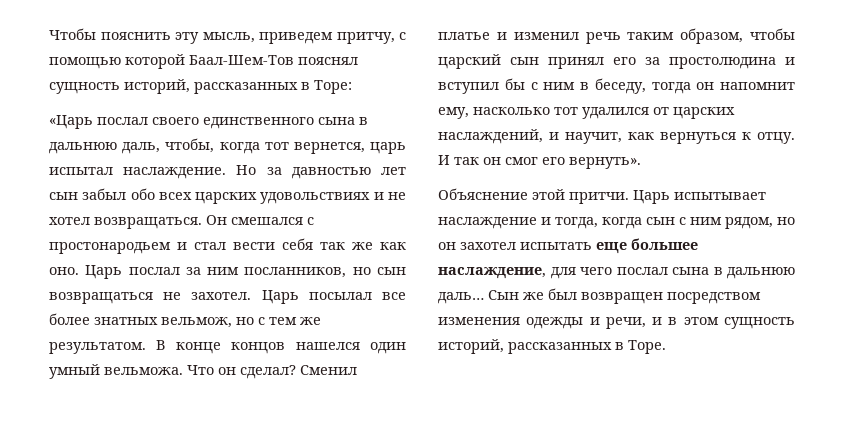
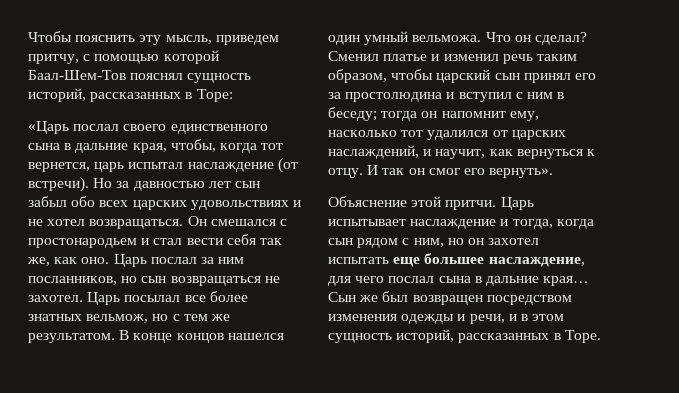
- «Царь послал своего единственного сына в дальнюю даль, чтобы, когда тот вернется, царь испытал наслаждение.
+ «Царь послал своего единственного сына в дальние края, чтобы, когда тот вернется, царь испытал наслаждение (от встречи).
- Он смешался с простонародьем и стал вести себя так же как оно.
+ Он смешался с простонародьем и стал вести себя так же, как оно.
- Сменил платье и изменил речь таким образом, чтобы царский сын принял его за простолюдина и вступил бы с ним в беседу, тогда он напомнит ему, насколько тот удалился от царских наслаждений, и научит, как вернуться к отцу.
+ Сменил платье и изменил речь таким образом, чтобы царский сын принял его за простолюдина и вступил с ним в беседу; тогда он напомнит ему, насколько тот удалился от царских наслаждений, и научит, как вернуться к отцу.
- Царь испытывает наслаждение и тогда, когда сын с ним рядом, но он захотел испытать еще большее наслаждение, для чего послал сына в дальнюю даль…
+ Царь испытывает наслаждение и тогда, когда сын рядом с ним, но он захотел испытать еще большее наслаждение, для чего послал сына в дальние края…

